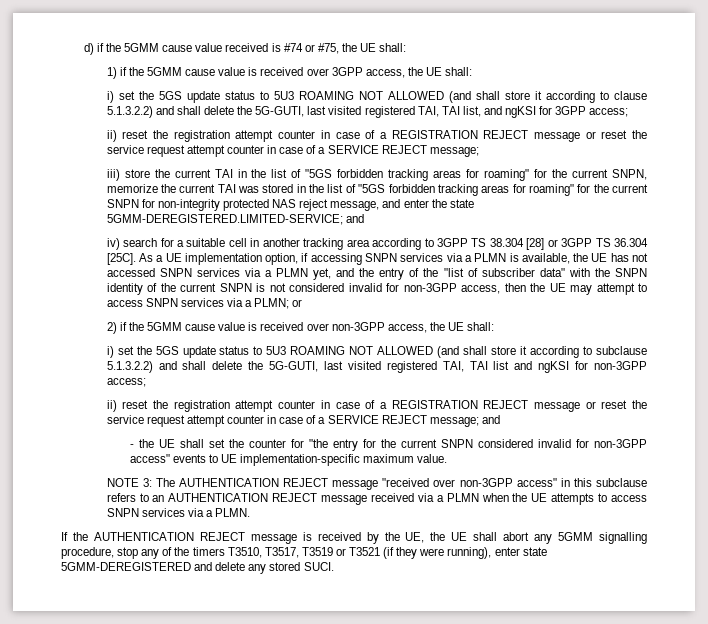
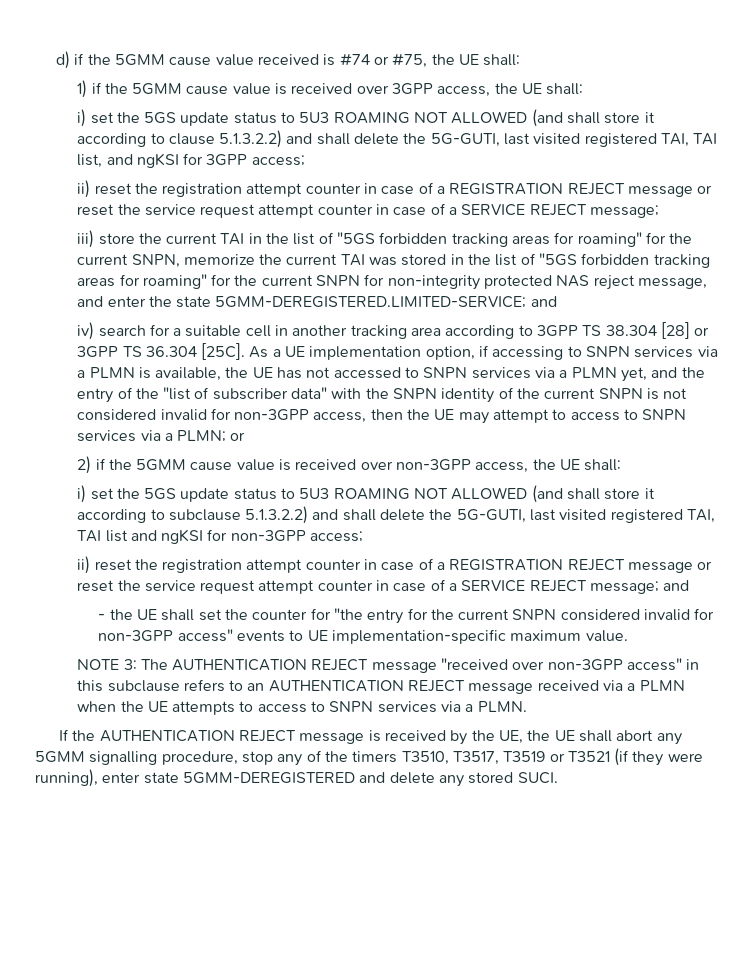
- As a UE implementation option, if accessing SNPN services via a PLMN is available, the UE has not accessed SNPN services via a PLMN yet, and the entry of the "list of subscriber data" with the SNPN identity of the current SNPN is not considered invalid for non-3GPP access, then the UE may attempt to access SNPN services via a PLMN;
+ As a UE implementation option, if accessing to SNPN services via a PLMN is available, the UE has not accessed to SNPN services via a PLMN yet, and the entry of the "list of subscriber data" with the SNPN identity of the current SNPN is not considered invalid for non-3GPP access, then the UE may attempt to access to SNPN services via a PLMN;
- NOTE 3: The AUTHENTICATION REJECT message "received over non-3GPP access" in this subclause refers to an AUTHENTICATION REJECT message received via a PLMN when the UE attempts to access SNPN services via a PLMN.
+ NOTE 3: The AUTHENTICATION REJECT message "received over non-3GPP access" in this subclause refers to an AUTHENTICATION REJECT message received via a PLMN when the UE attempts to access to SNPN services via a PLMN.

